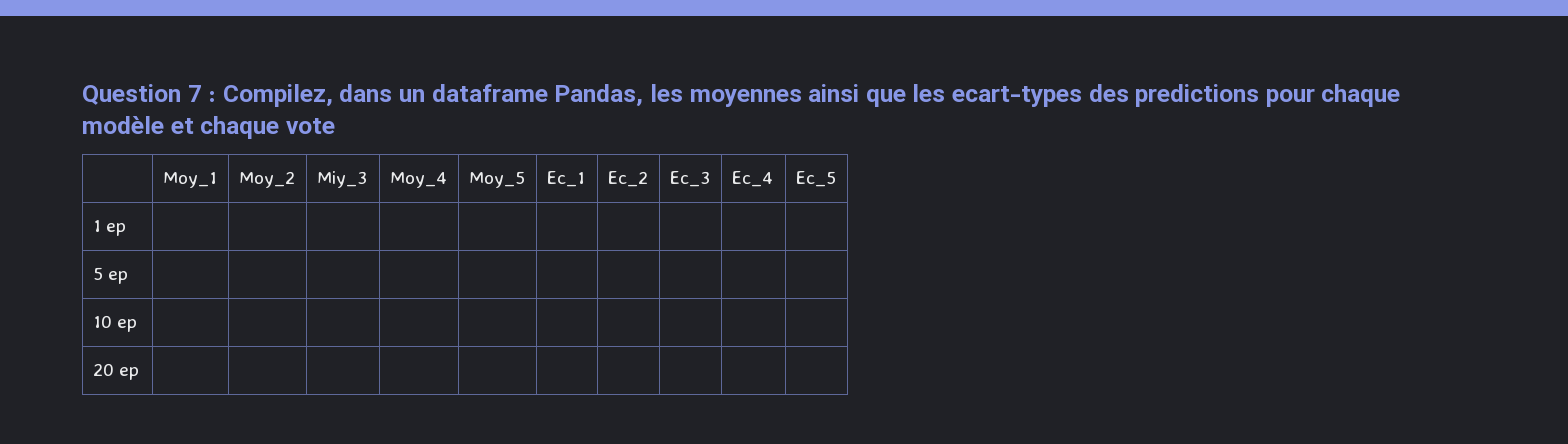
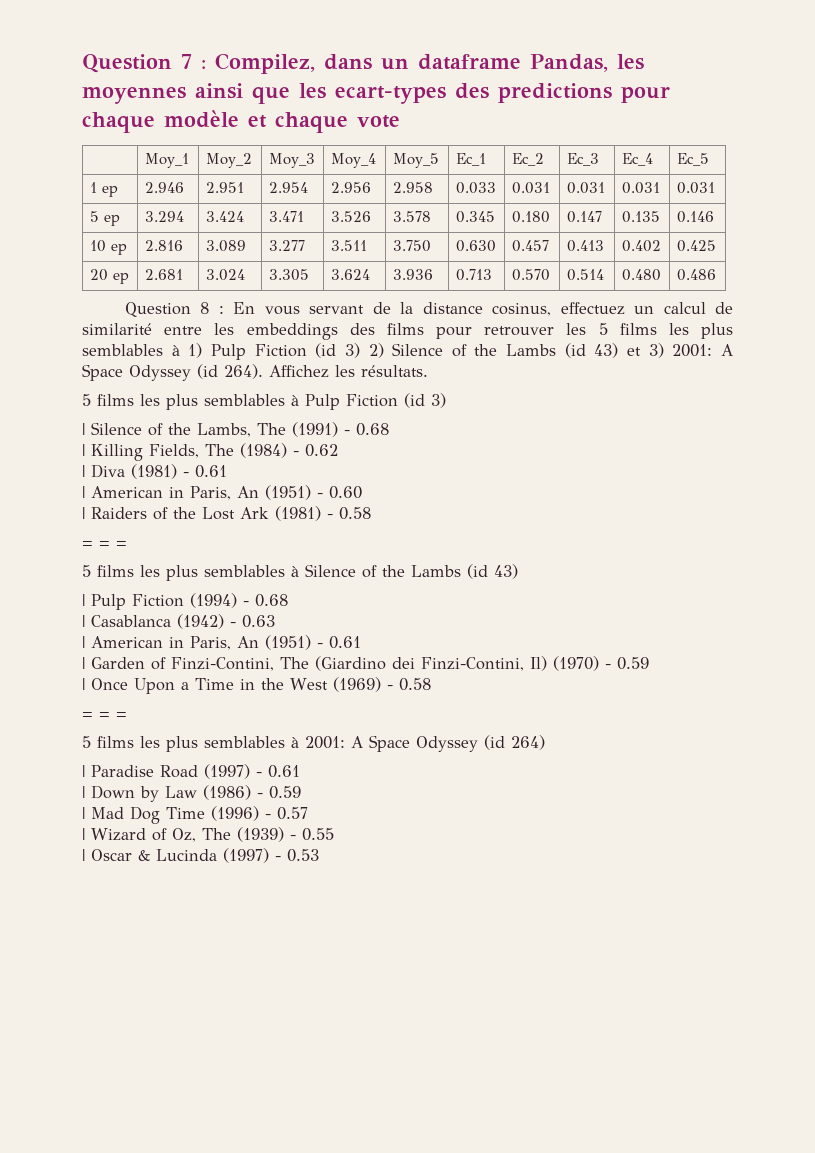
- | Moy_1 | Moy_2 | Miy_3 | Moy_4 | Moy_5 | Ec_1 | Ec_2 | Ec_3 | Ec_4 | Ec_5
+ | Moy_1 | Moy_2 | Moy_3 | Moy_4 | Moy_5 | Ec_1 | Ec_2 | Ec_3 | Ec_4 | Ec_5
- 1 ep | | | | | | | | | |
- 5 ep | | | | | | | | | |
- 10 ep | | | | | | | | | |
- 20 ep | | | | | | | | | |
+ 1 ep | 2.946 | 2.951 | 2.954 | 2.956 | 2.958 | 0.033 | 0.031 | 0.031 | 0.031 | 0.031
+ 5 ep | 3.294 | 3.424 | 3.471 | 3.526 | 3.578 | 0.345 | 0.180 | 0.147 | 0.135 | 0.146
+ 10 ep | 2.816 | 3.089 | 3.277 | 3.511 | 3.750 | 0.630 | 0.457 | 0.413 | 0.402 | 0.425
+ 20 ep | 2.681 | 3.024 | 3.305 | 3.624 | 3.936 | 0.713 | 0.570 | 0.514 | 0.480 | 0.486
+ Question 8 : En vous servant de la distance cosinus, effectuez un calcul de similarité entre les embeddings des films pour retrouver les 5 films les plus semblables à 1) Pulp Fiction (id 3) 2) Silence of the Lambs (id 43) et 3) 2001: A Space Odyssey (id 264). Affichez les résultats.
+ 5 films les plus semblables à Pulp Fiction (id 3)
+ | Silence of the Lambs, The (1991) - 0.68
+ | Killing Fields, The (1984) - 0.62
+ | Diva (1981) - 0.61
+ | American in Paris, An (1951) - 0.60
+ | Raiders of the Lost Ark (1981) - 0.58
+ = = =
+ 5 films les plus semblables à Silence of the Lambs (id 43)
+ | Pulp Fiction (1994) - 0.68
+ | Casablanca (1942) - 0.63
+ | American in Paris, An (1951) - 0.61
+ | Garden of Finzi-Contini, The (Giardino dei Finzi-Contini, Il) (1970) - 0.59
+ | Once Upon a Time in the West (1969) - 0.58
+ = = =
+ 5 films les plus semblables à 2001: A Space Odyssey (id 264)
+ | Paradise Road (1997) - 0.61
+ | Down by Law (1986) - 0.59
+ | Mad Dog Time (1996) - 0.57
+ | Wizard of Oz, The (1939) - 0.55
+ | Oscar & Lucinda (1997) - 0.53

